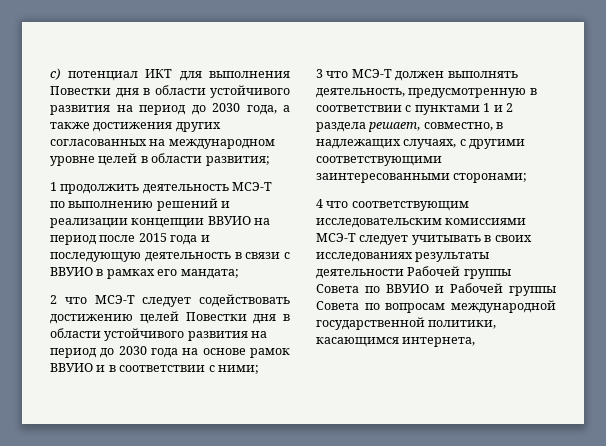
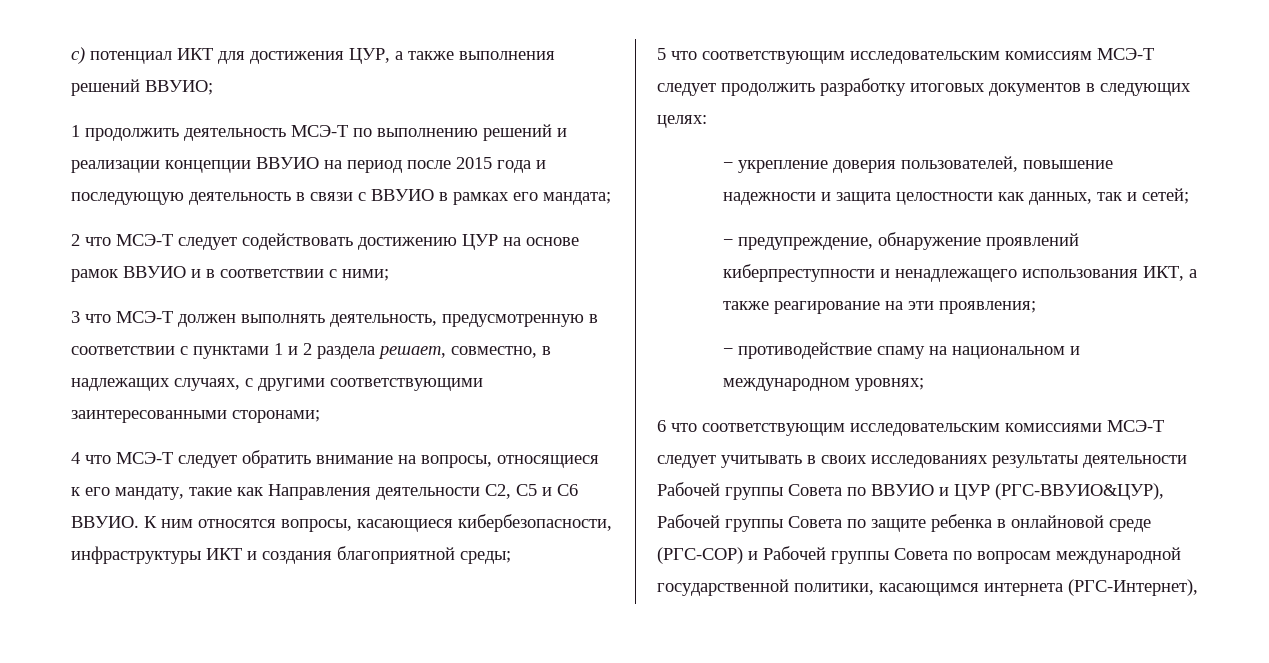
- c) потенциал ИКТ для выполнения Повестки дня в области устойчивого развития на период до 2030 года, а также достижения других согласованных на международном уровне целей в области развития;
+ c) потенциал ИКТ для достижения ЦУР, а также выполнения решений ВВУИО;
- 2 что МСЭ-T следует содействовать достижению целей Повестки дня в области устойчивого развития на период до 2030 года на основе рамок ВВУИО и в соответствии с ними;
+ 2 что МСЭ-T следует содействовать достижению ЦУР на основе рамок ВВУИО и в соответствии с ними;
- 4 что соответствующим исследовательским комиссиями МСЭ-Т следует учитывать в своих исследованиях результаты деятельности Рабочей группы Совета по ВВУИО и Рабочей группы Совета по вопросам международной государственной политики, касающимся интернета,
+ 4 что МСЭ-T следует обратить внимание на вопросы, относящиеся к его мандату, такие как Направления деятельности C2, C5 и C6 ВВУИО. К ним относятся вопросы, касающиеся кибербезопасности, инфраструктуры ИКТ и создания благоприятной среды;
+ 5 что соответствующим исследовательским комиссиям МСЭ-Т следует продолжить разработку итоговых документов в следующих целях:
+ − укрепление доверия пользователей, повышение надежности и защита целостности как данных, так и сетей;
+ − предупреждение, обнаружение проявлений киберпреступности и ненадлежащего использования ИКТ, а также реагирование на эти проявления;
+ − противодействие спаму на национальном и международном уровнях;
+ 6 что соответствующим исследовательским комиссиями МСЭ-Т следует учитывать в своих исследованиях результаты деятельности Рабочей группы Совета по ВВУИО и ЦУР (РГС-ВВУИО&ЦУР), Рабочей группы Совета по защите ребенка в онлайновой среде (РГС-COP) и Рабочей группы Совета по вопросам международной государственной политики, касающимся интернета (РГС-Интернет),

